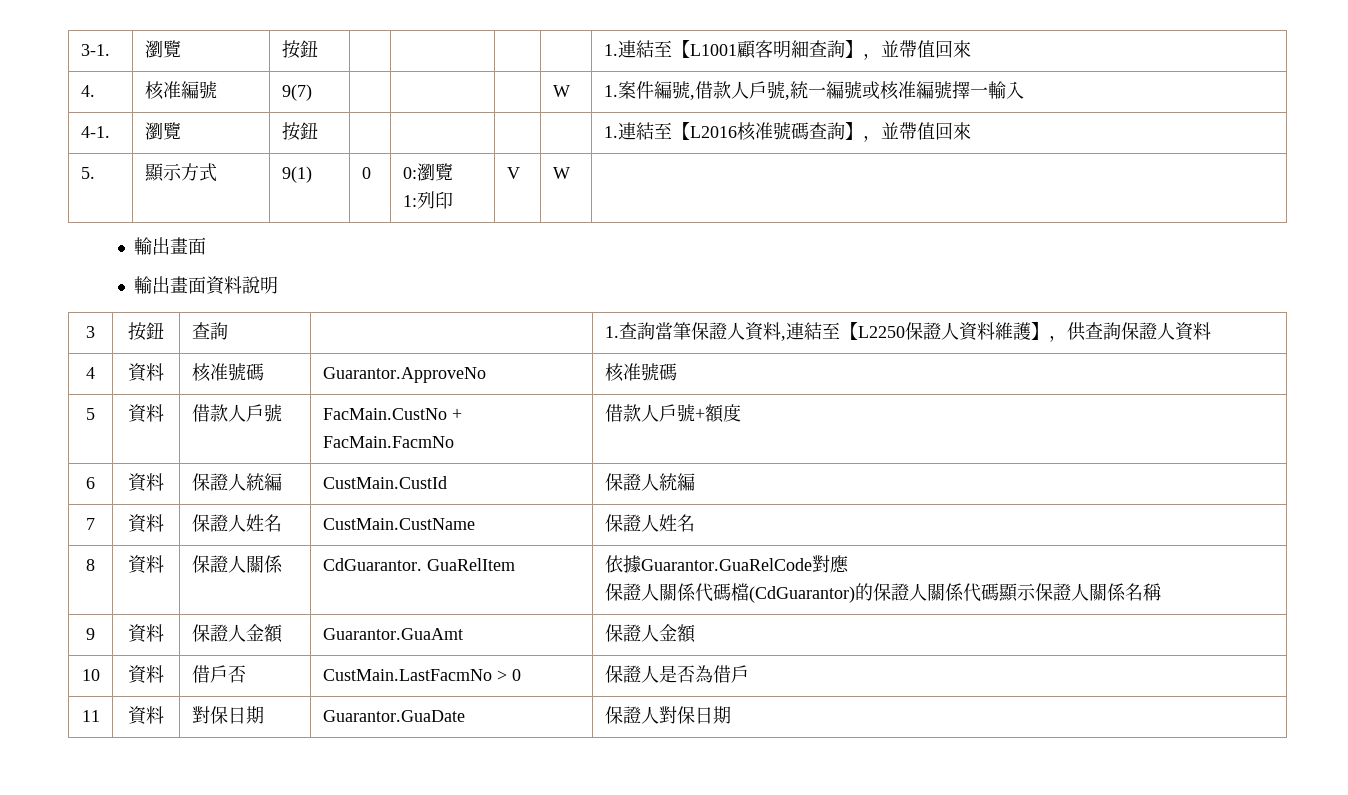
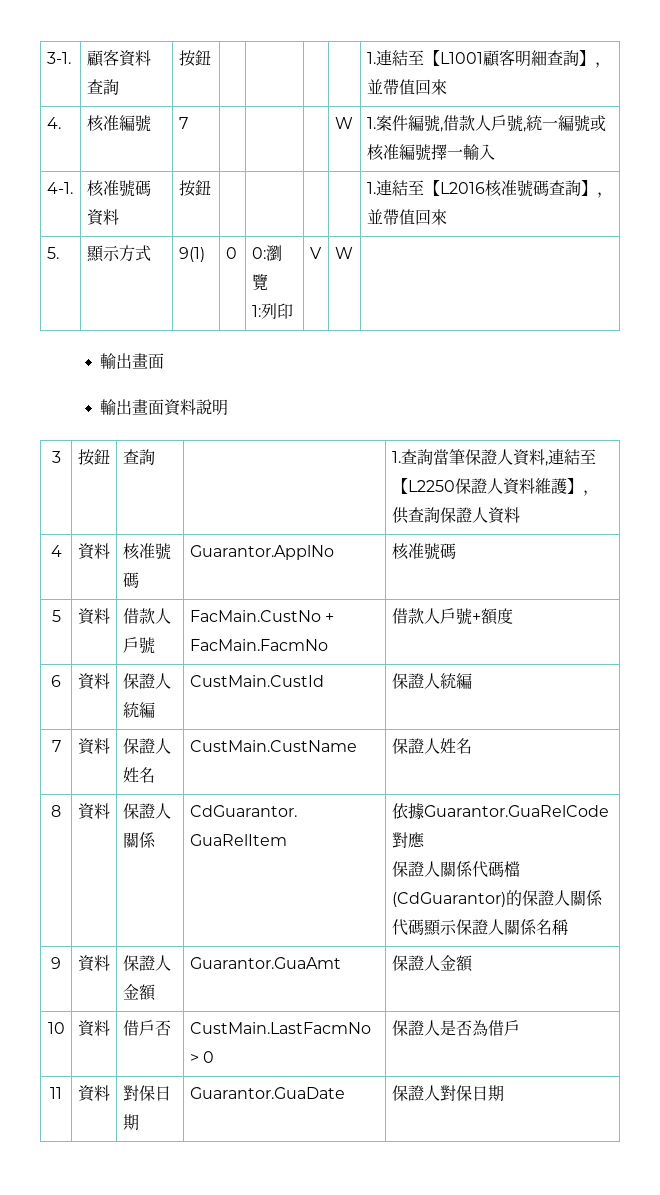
- 3-1. | 瀏覽 | 按鈕 | | | | | 1.連結至【L1001顧客明細查詢】，並帶值回來
+ 3-1. | 顧客資料查詢 | 按鈕 | | | | | 1.連結至【L1001顧客明細查詢】，並帶值回來
- 4. | 核准編號 | 9(7) | | | | W | 1.案件編號,借款人戶號,統一編號或核准編號擇一輸入
+ 4. | 核准編號 | 7 | | | | W | 1.案件編號,借款人戶號,統一編號或核准編號擇一輸入
- 4-1. | 瀏覽 | 按鈕 | | | | | 1.連結至【L2016核准號碼查詢】，並帶值回來
+ 4-1. | 核准號碼資料 | 按鈕 | | | | | 1.連結至【L2016核准號碼查詢】，並帶值回來
- 4 | 資料 | 核准號碼 | Guarantor.ApproveNo | 核准號碼
+ 4 | 資料 | 核准號碼 | Guarantor.ApplNo | 核准號碼

